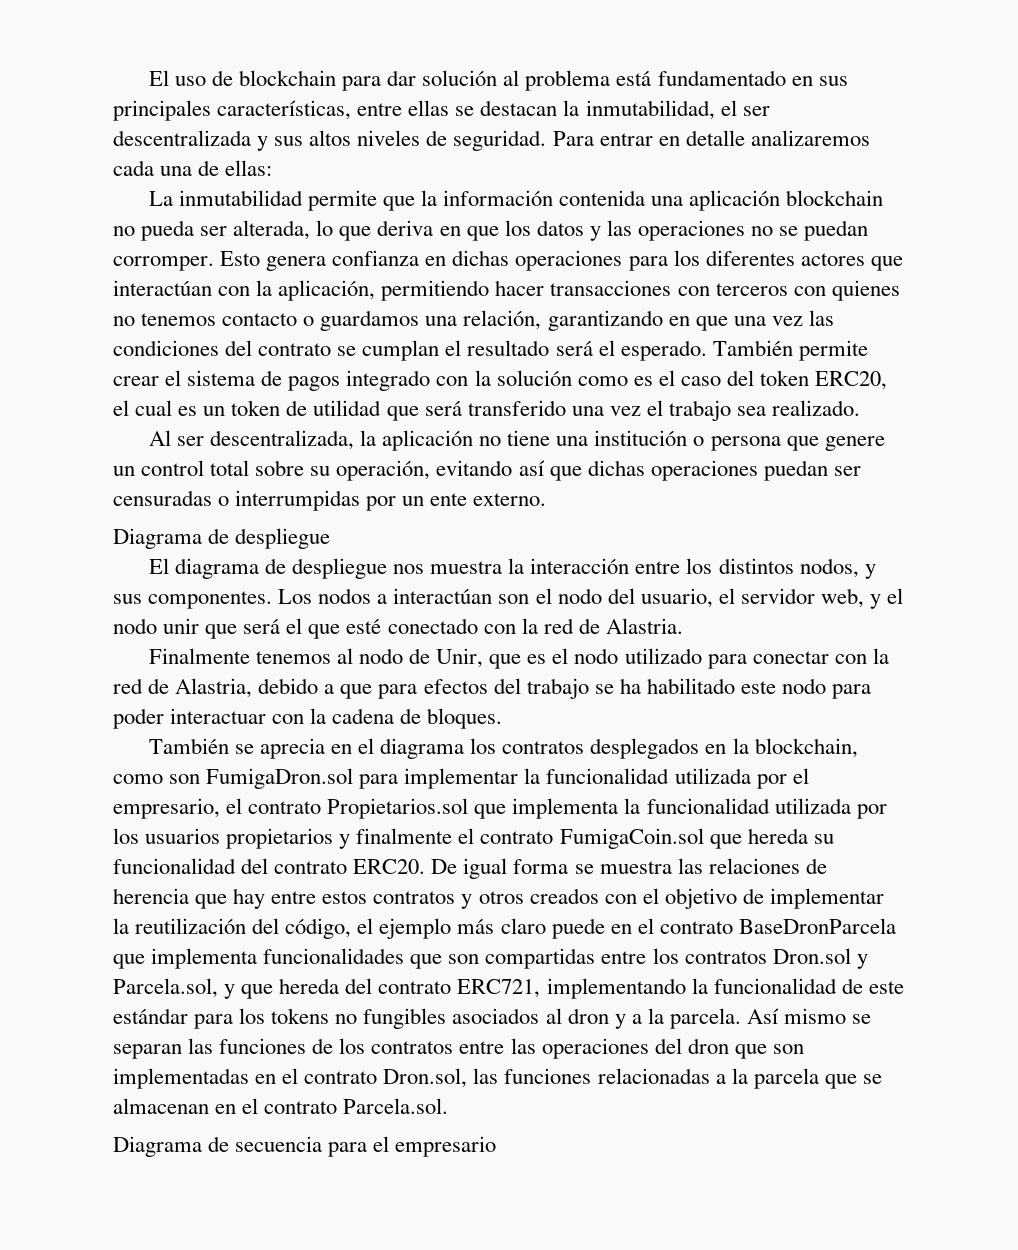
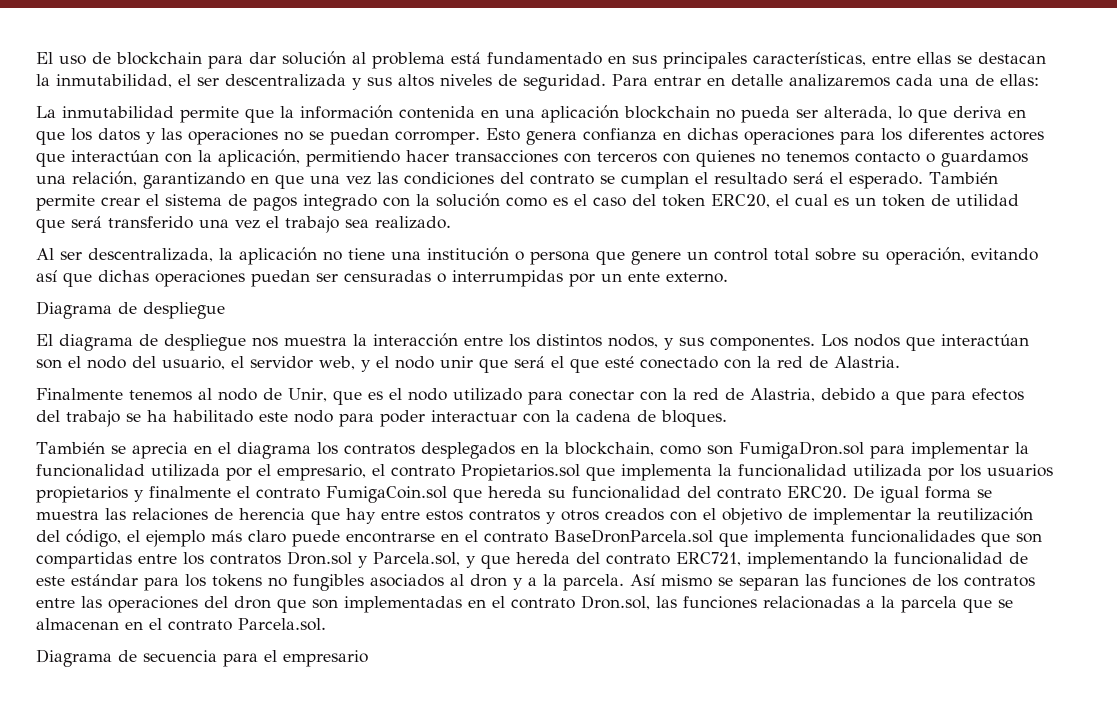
- La inmutabilidad permite que la información contenida una aplicación blockchain no pueda ser alterada, lo que deriva en que los datos y las operaciones no se puedan corromper.
+ La inmutabilidad permite que la información contenida en una aplicación blockchain no pueda ser alterada, lo que deriva en que los datos y las operaciones no se puedan corromper.
- Los nodos a interactúan son el nodo del usuario, el servidor web, y el nodo unir que será el que esté conectado con la red de Alastria.
+ Los nodos que interactúan son el nodo del usuario, el servidor web, y el nodo unir que será el que esté conectado con la red de Alastria.
- De igual forma se muestra las relaciones de herencia que hay entre estos contratos y otros creados con el objetivo de implementar la reutilización del código, el ejemplo más claro puede en el contrato BaseDronParcela que implementa funcionalidades que son compartidas entre los contratos Dron.sol y Parcela.sol, y que hereda del contrato ERC721, implementando la funcionalidad de este estándar para los tokens no fungibles asociados al dron y a la parcela.
+ De igual forma se muestra las relaciones de herencia que hay entre estos contratos y otros creados con el objetivo de implementar la reutilización del código, el ejemplo más claro puede encontrarse en el contrato BaseDronParcela.sol que implementa funcionalidades que son compartidas entre los contratos Dron.sol y Parcela.sol, y que hereda del contrato ERC721, implementando la funcionalidad de este estándar para los tokens no fungibles asociados al dron y a la parcela.

